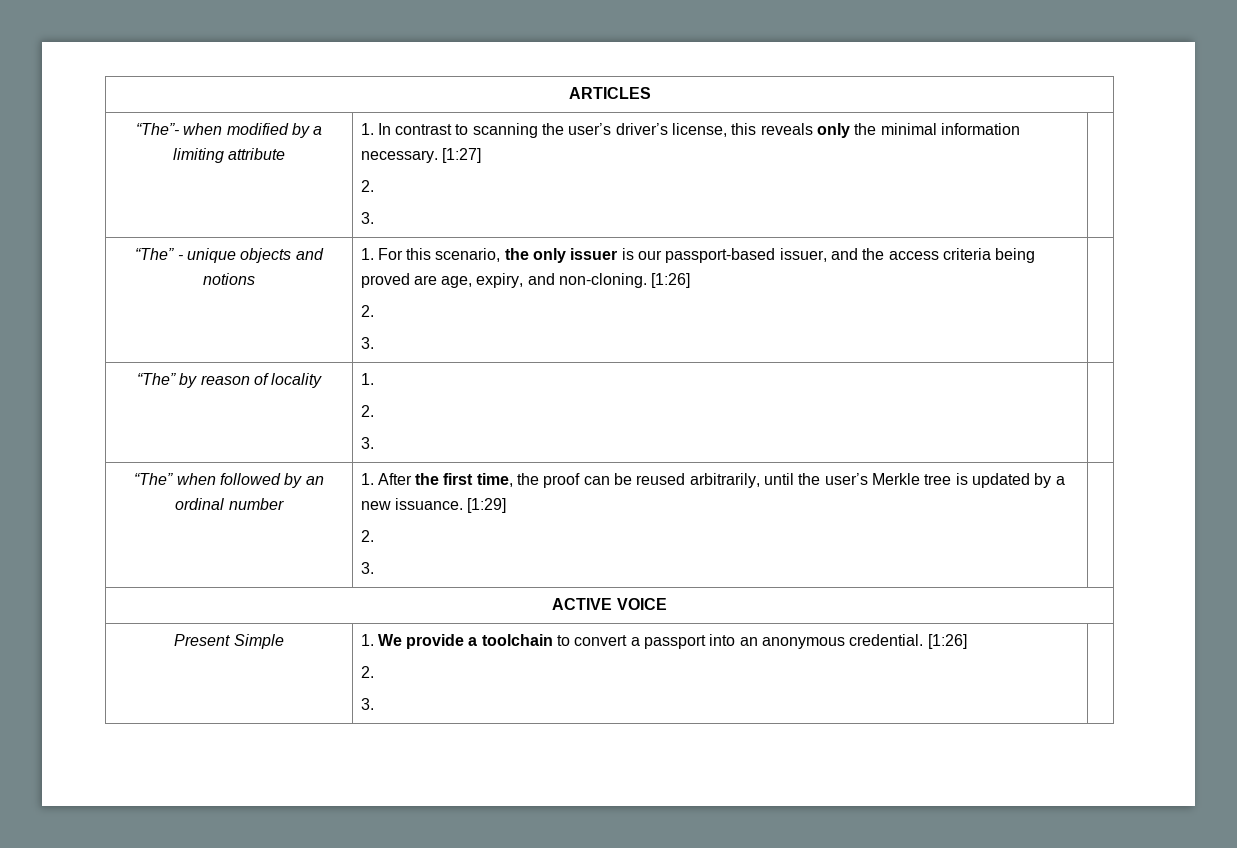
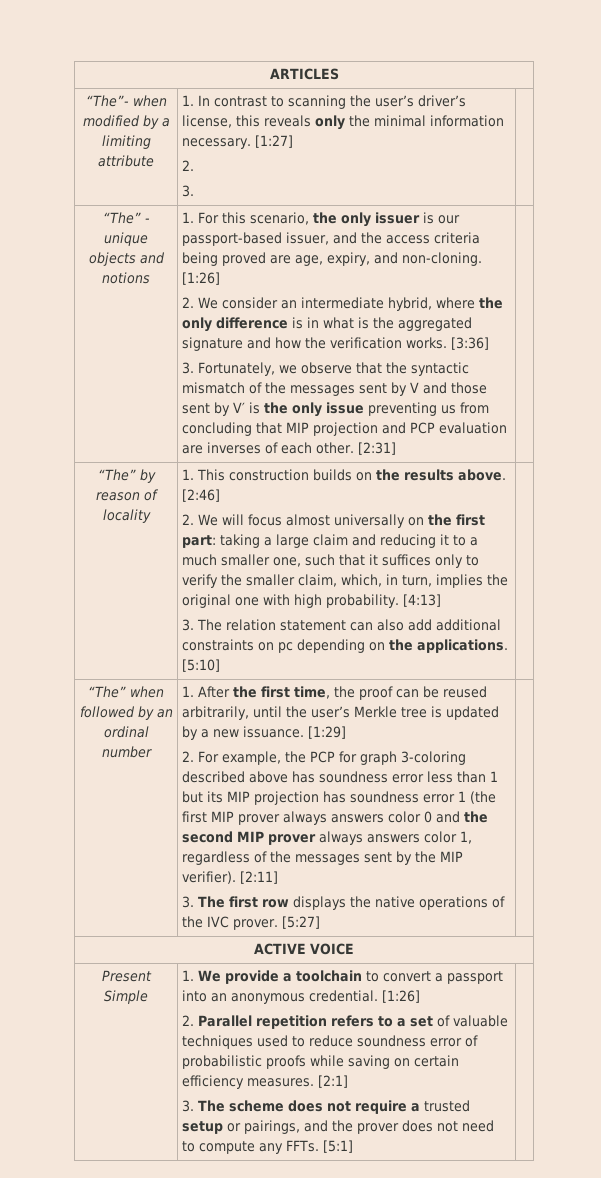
  1. For this scenario, the only issuer is our passport-based issuer, and the access criteria being proved are age, expiry, and non-cloning. [1:26]
- 2.
- 3.
+ 2. We consider an intermediate hybrid, where the only difference is in what is the aggregated signature and how the verification works. [3:36]
+ 3. Fortunately, we observe that the syntactic mismatch of the messages sent by V and those sent by V′ is the only issue preventing us from concluding that MIP projection and PCP evaluation are inverses of each other. [2:31]
- “The” by reason of locality | 1.
- 2.
- 3.
+ “The” by reason of locality | 1. This construction builds on the results above. [2:46]
+ 2. We will focus almost universally on the first part: taking a large claim and reducing it to a much smaller one, such that it suffices only to verify the smaller claim, which, in turn, implies the original one with high probability. [4:13]
+ 3. The relation statement can also add additional constraints on pc depending on the applications. [5:10]
  [1:29]
- 2.
- 3.
+ 2. For example, the PCP for graph 3-coloring described above has soundness error less than 1 but its MIP projection has soundness error 1 (the first MIP prover always answers color 0 and the second MIP prover always answers color 1, regardless of the messages sent by the MIP verifier). [2:11]
+ 3. The first row displays the native operations of the IVC prover. [5:27]
  1. We provide a toolchain to convert a passport into an anonymous credential. [1:26]
- 2.
- 3.
+ 2. Parallel repetition refers to a set of valuable techniques used to reduce soundness error of probabilistic proofs while saving on certain efficiency measures. [2:1]
+ 3. The scheme does not require a trusted setup or pairings, and the prover does not need to compute any FFTs. [5:1]

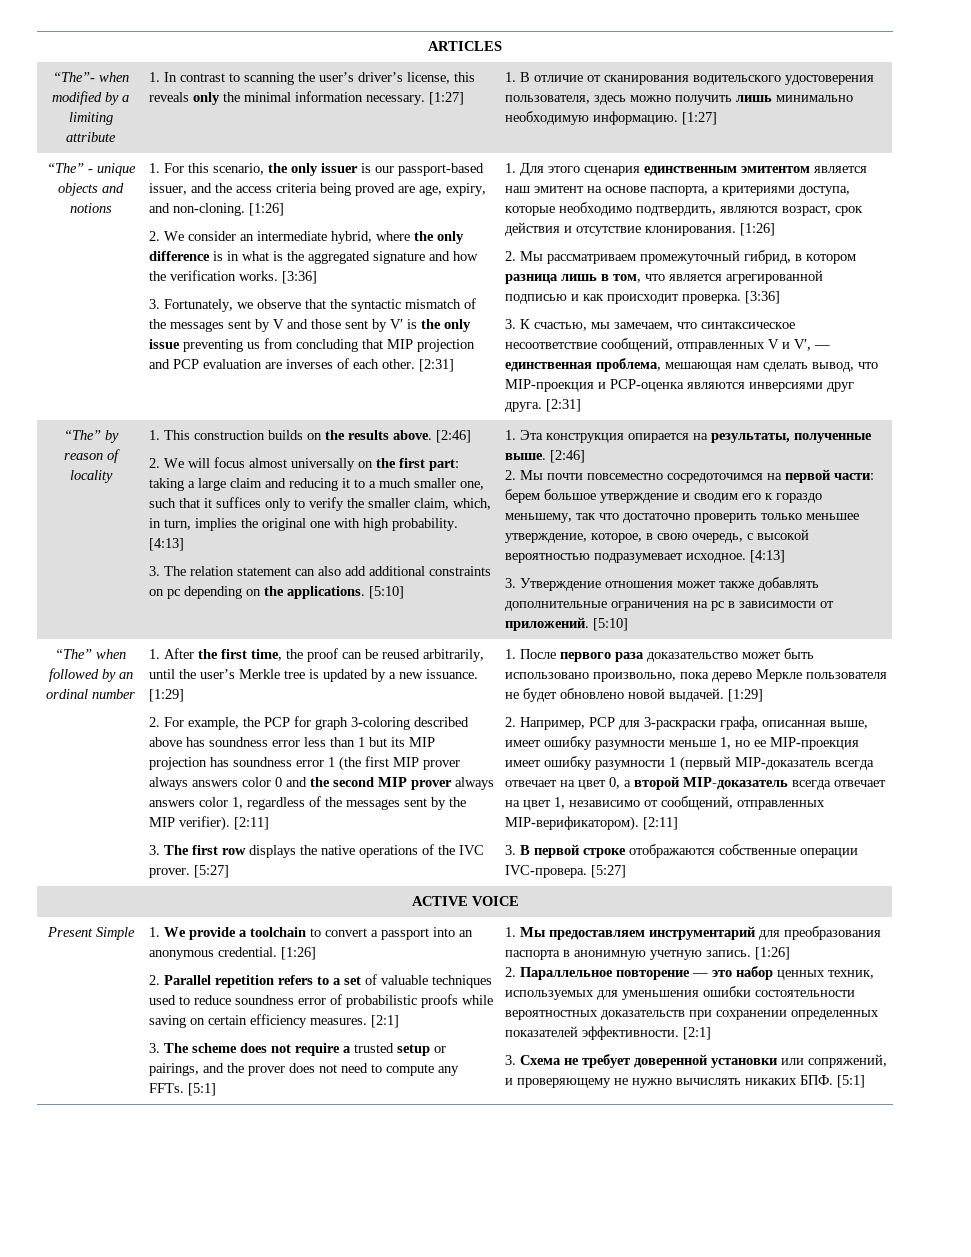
- “The”- when modified by a limiting attribute | 1. In contrast to scanning the user’s driver’s license, this reveals only the minimal information necessary. [1:27]
- 2.
- 3. |
+ “The”- when modified by a limiting attribute | 1. In contrast to scanning the user’s driver’s license, this reveals only the minimal information necessary. [1:27] | 1. В отличие от сканирования водительского удостоверения пользователя, здесь можно получить лишь минимально необходимую информацию. [1:27]
+ 1. Для этого сценария единственным эмитентом является наш эмитент на основе паспорта, а критериями доступа, которые необходимо подтвердить, являются возраст, срок действия и отсутствие клонирования. [1:26]
+ 2. Мы рассматриваем промежуточный гибрид, в котором разница лишь в том, что является агрегированной подписью и как происходит проверка. [3:36]
+ 3. К счастью, мы замечаем, что синтаксическое несоответствие сообщений, отправленных V и V′, — единственная проблема, мешающая нам сделать вывод, что MIP-проекция и PCP-оценка являются инверсиями друг друга. [2:31]
+ 1. Эта конструкция опирается на результаты, полученные выше. [2:46]
+ 2. Мы почти повсеместно сосредоточимся на первой части: берем большое утверждение и сводим его к гораздо меньшему, так что достаточно проверить только меньшее утверждение, которое, в свою очередь, с высокой вероятностью подразумевает исходное. [4:13]
+ 3. Утверждение отношения может также добавлять дополнительные ограничения на pc в зависимости от приложений. [5:10]
+ 1. После первого раза доказательство может быть использовано произвольно, пока дерево Меркле пользователя не будет обновлено новой выдачей. [1:29]
+ 2. Например, PCP для 3-раскраски графа, описанная выше, имеет ошибку разумности меньше 1, но ее MIP-проекция имеет ошибку разумности 1 (первый MIP-доказатель всегда отвечает на цвет 0, а второй MIP-доказатель всегда отвечает на цвет 1, независимо от сообщений, отправленных MIP-верификатором). [2:11]
+ 3. В первой строке отображаются собственные операции IVC-провера. [5:27]
+ 1. Мы предоставляем инструментарий для преобразования паспорта в анонимную учетную запись. [1:26]
+ 2. Параллельное повторение — это набор ценных техник, используемых для уменьшения ошибки состоятельности вероятностных доказательств при сохранении определенных показателей эффективности. [2:1]
+ 3. Схема не требует доверенной установки или сопряжений, и проверяющему не нужно вычислять никаких БПФ. [5:1]

